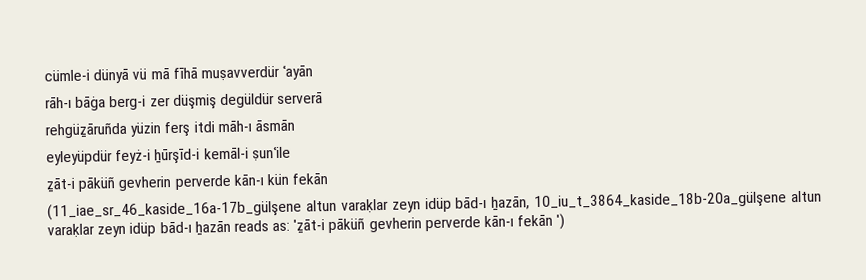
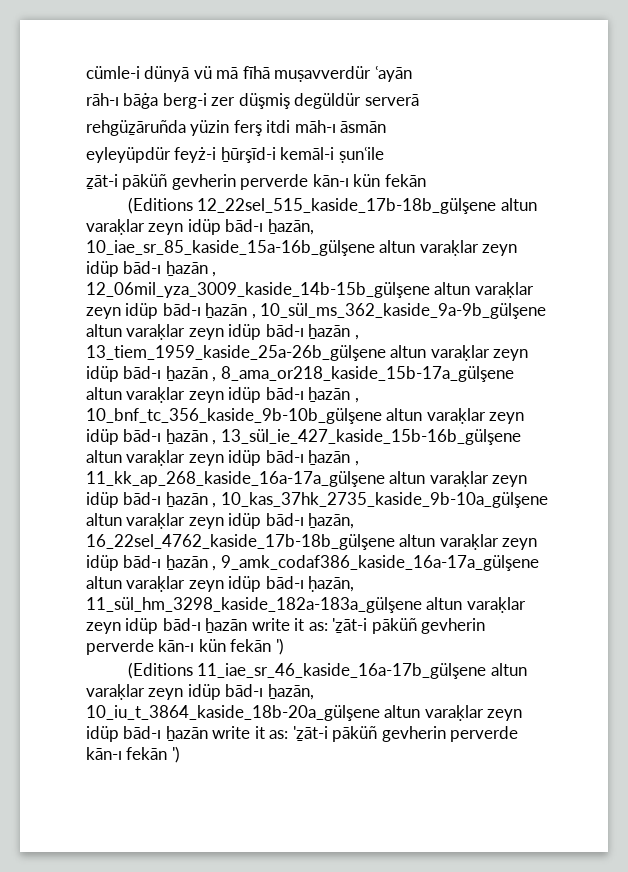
- (11_iae_sr_46_kaside_16a-17b_gülşene altun varaḳlar zeyn idüp bād-ı ẖazān, 10_iu_t_3864_kaside_18b-20a_gülşene altun varaḳlar zeyn idüp bād-ı ẖazān reads as: 'ẕāt-i pāküñ gevherin perverde kān-ı fekān ')
+ (Editions 12_22sel_515_kaside_17b-18b_gülşene altun varaḳlar zeyn idüp bād-ı ẖazān, 10_iae_sr_85_kaside_15a-16b_gülşene altun varaḳlar zeyn idüp bād-ı ẖazān , 12_06mil_yza_3009_kaside_14b-15b_gülşene altun varaḳlar zeyn idüp bād-ı ẖazān , 10_sül_ms_362_kaside_9a-9b_gülşene altun varaḳlar zeyn idüp bād-ı ẖazān , 13_tiem_1959_kaside_25a-26b_gülşene altun varaḳlar zeyn idüp bād-ı ẖazān , 8_ama_or218_kaside_15b-17a_gülşene altun varaḳlar zeyn idüp bād-ı ẖazān , 10_bnf_tc_356_kaside_9b-10b_gülşene altun varaḳlar zeyn idüp bād-ı ẖazān , 13_sül_ie_427_kaside_15b-16b_gülşene altun varaḳlar zeyn idüp bād-ı ẖazān , 11_kk_ap_268_kaside_16a-17a_gülşene altun varaḳlar zeyn idüp bād-ı ẖazān , 10_kas_37hk_2735_kaside_9b-10a_gülşene altun varaḳlar zeyn idüp bād-ı ẖazān, 16_22sel_4762_kaside_17b-18b_gülşene altun varaḳlar zeyn idüp bād-ı ẖazān , 9_amk_codaf386_kaside_16a-17a_gülşene altun varaḳlar zeyn idüp bād-ı ḥazān, 11_sül_hm_3298_kaside_182a-183a_gülşene altun varaḳlar zeyn idüp bād-ı ẖazān write it as: 'ẕāt-i pāküñ gevherin perverde kān-ı kün fekān ')
+ (Editions 11_iae_sr_46_kaside_16a-17b_gülşene altun varaḳlar zeyn idüp bād-ı ẖazān, 10_iu_t_3864_kaside_18b-20a_gülşene altun varaḳlar zeyn idüp bād-ı ẖazān write it as: 'ẕāt-i pāküñ gevherin perverde kān-ı fekān ')

